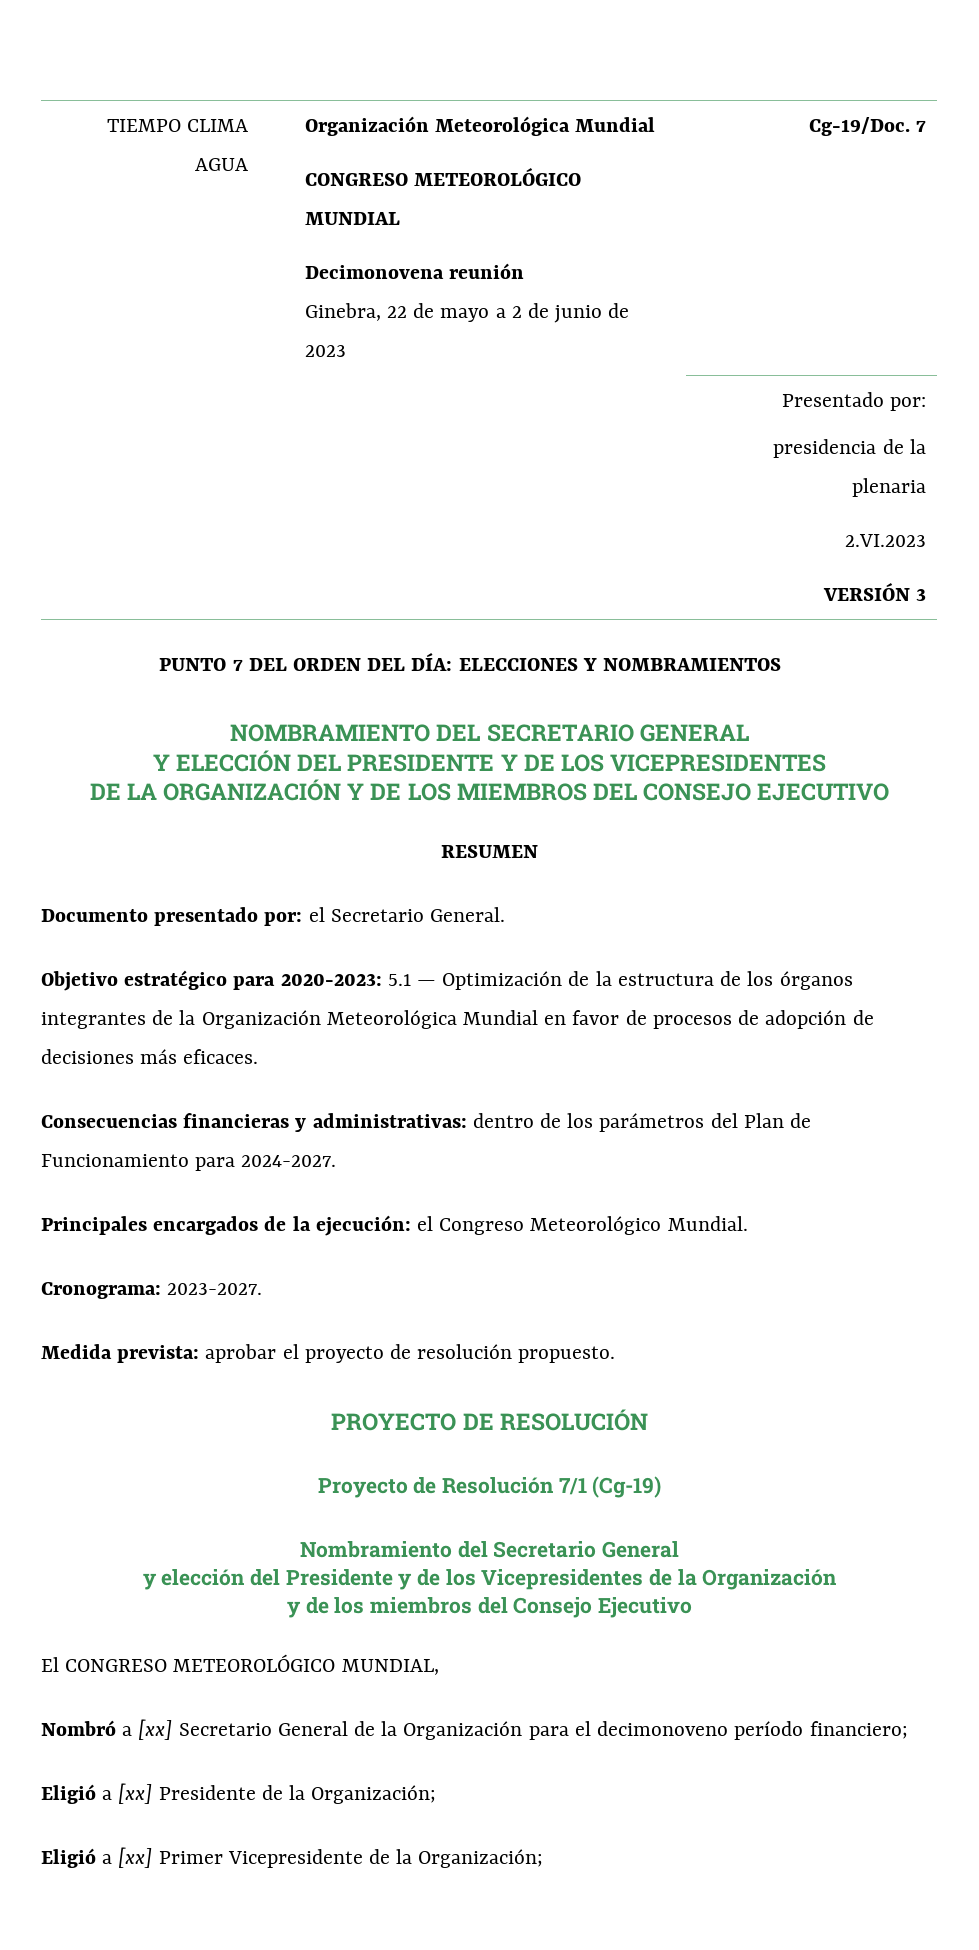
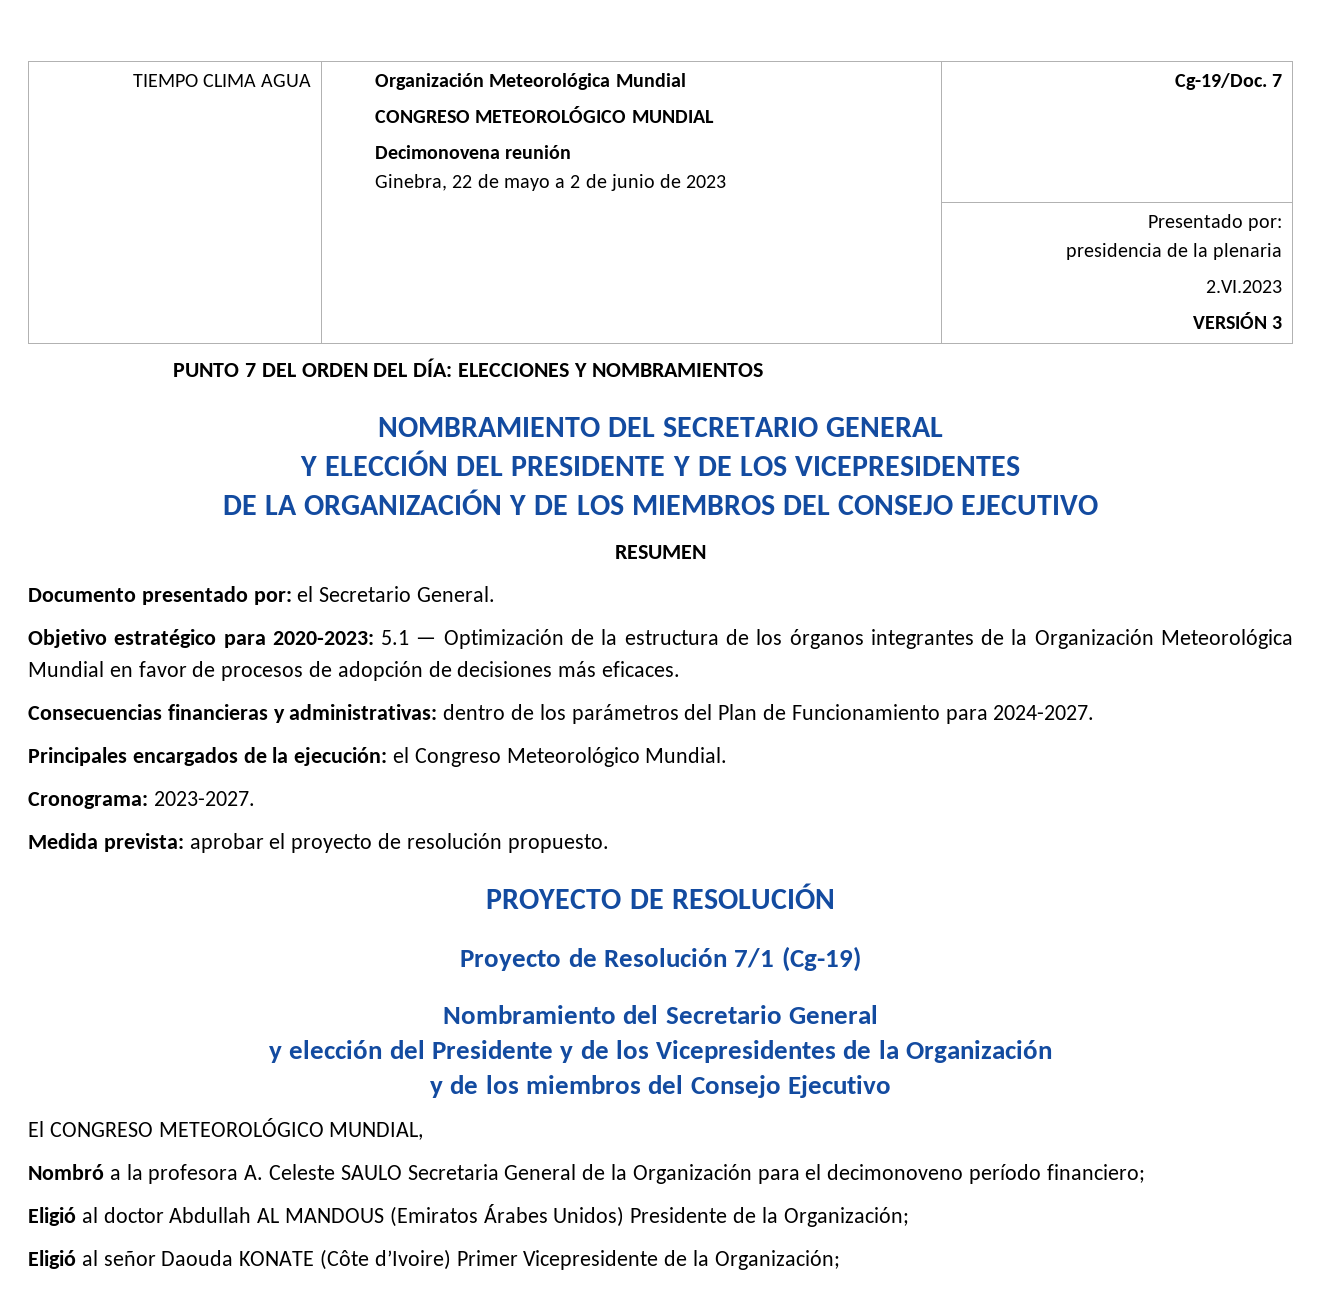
- Nombró a [xx] Secretario General de la Organización para el decimonoveno período financiero;
+ Nombró a la profesora A. Celeste SAULO Secretaria General de la Organización para el decimonoveno período financiero;
- Eligió a [xx] Presidente de la Organización;
+ Eligió al doctor Abdullah AL MANDOUS (Emiratos Árabes Unidos) Presidente de la Organización;
- Eligió a [xx] Primer Vicepresidente de la Organización;
+ Eligió al señor Daouda KONATE (Côte d’Ivoire) Primer Vicepresidente de la Organización;

